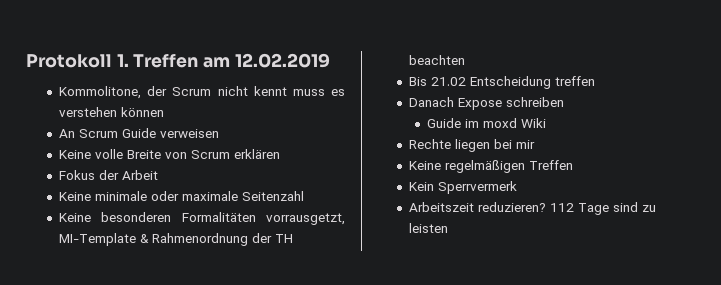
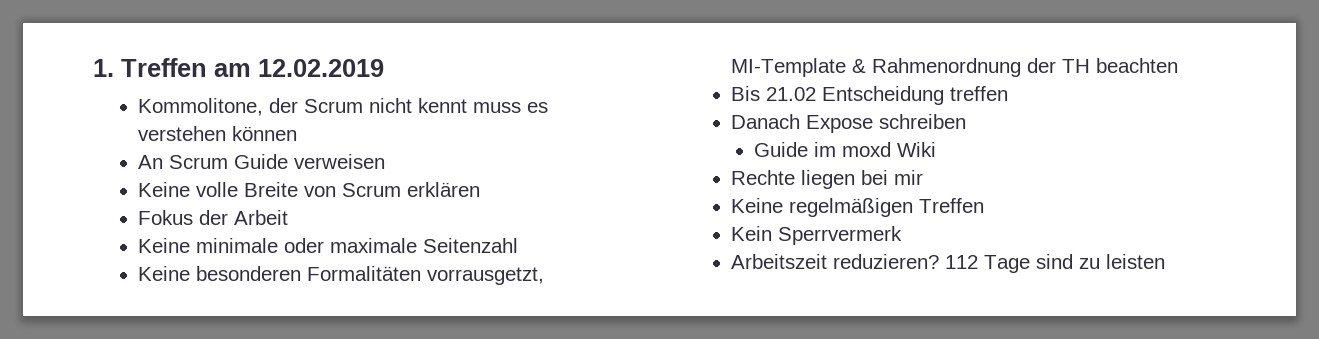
- Protokoll 1. Treffen am 12.02.2019
+ 1. Treffen am 12.02.2019

